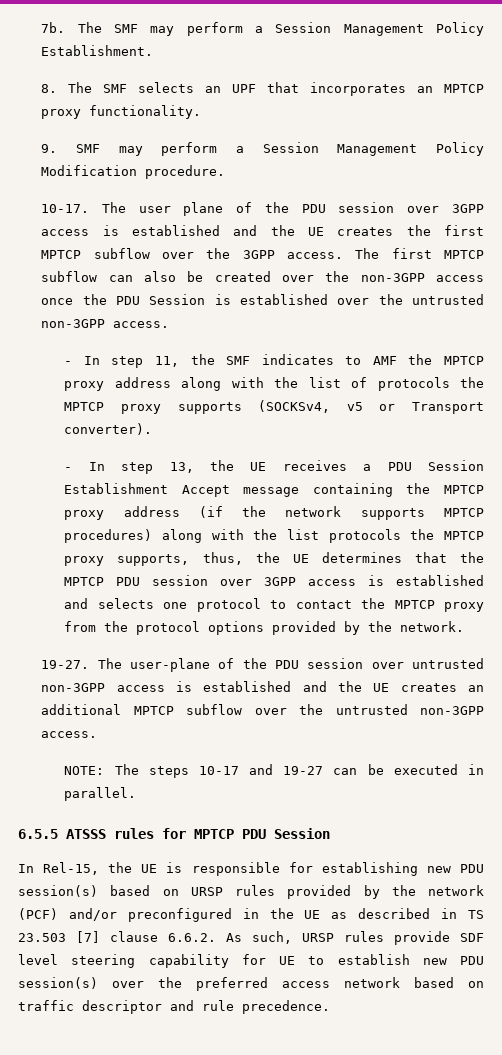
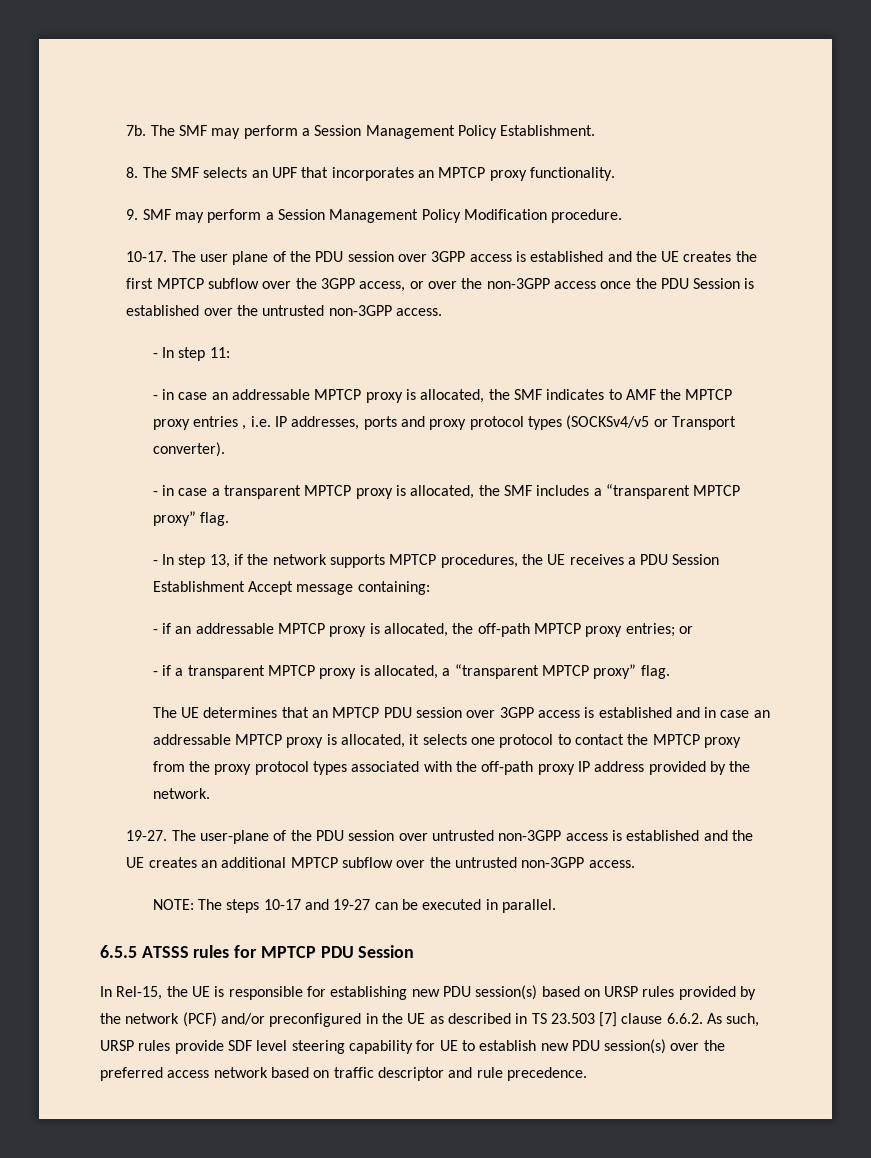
- The user plane of the PDU session over 3GPP access is established and the UE creates the first MPTCP subflow over the 3GPP access. The first MPTCP subflow can also be created over the non-3GPP access once the PDU Session is established over the untrusted non-3GPP access.
+ The user plane of the PDU session over 3GPP access is established and the UE creates the first MPTCP subflow over the 3GPP access, or over the non-3GPP access once the PDU Session is established over the untrusted non-3GPP access.
- - In step 11, the SMF indicates to AMF the MPTCP proxy address along with the list of protocols the MPTCP proxy supports (SOCKSv4, v5 or Transport converter).
- - In step 13, the UE receives a PDU Session Establishment Accept message containing the MPTCP proxy address (if the network supports MPTCP procedures) along with the list protocols the MPTCP proxy supports, thus, the UE determines that the MPTCP PDU session over 3GPP access is established and selects one protocol to contact the MPTCP proxy from the protocol options provided by the network.
+ - In step 11:
+ - in case an addressable MPTCP proxy is allocated, the SMF indicates to AMF the MPTCP proxy entries , i.e. IP addresses, ports and proxy protocol types (SOCKSv4/v5 or Transport converter).
+ - in case a transparent MPTCP proxy is allocated, the SMF includes a “transparent MPTCP proxy” flag.
+ - In step 13, if the network supports MPTCP procedures, the UE receives a PDU Session Establishment Accept message containing:
+ - if an addressable MPTCP proxy is allocated, the off-path MPTCP proxy entries; or
+ - if a transparent MPTCP proxy is allocated, a “transparent MPTCP proxy” flag.
+ The UE determines that an MPTCP PDU session over 3GPP access is established and in case an addressable MPTCP proxy is allocated, it selects one protocol to contact the MPTCP proxy from the proxy protocol types associated with the off-path proxy IP address provided by the network.

